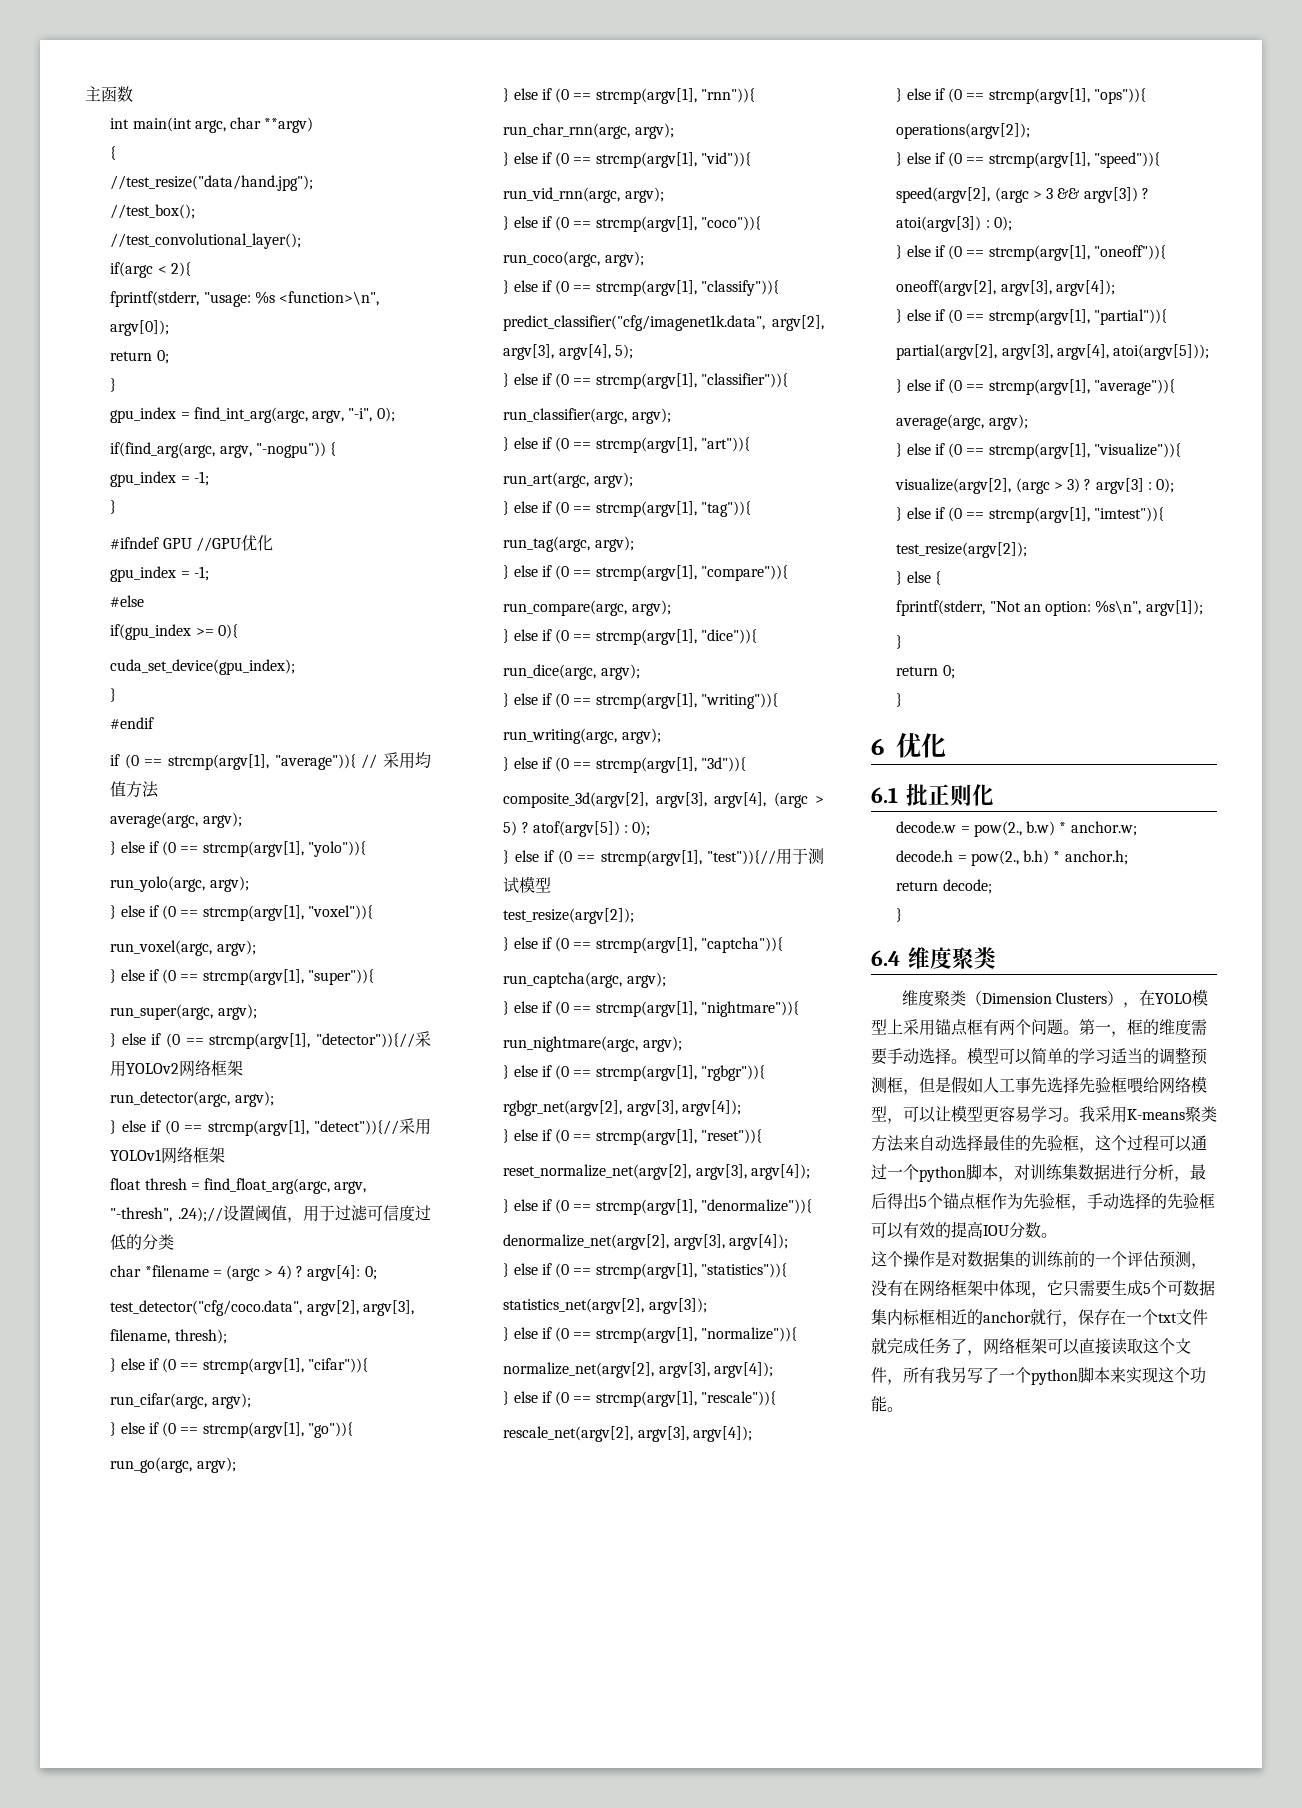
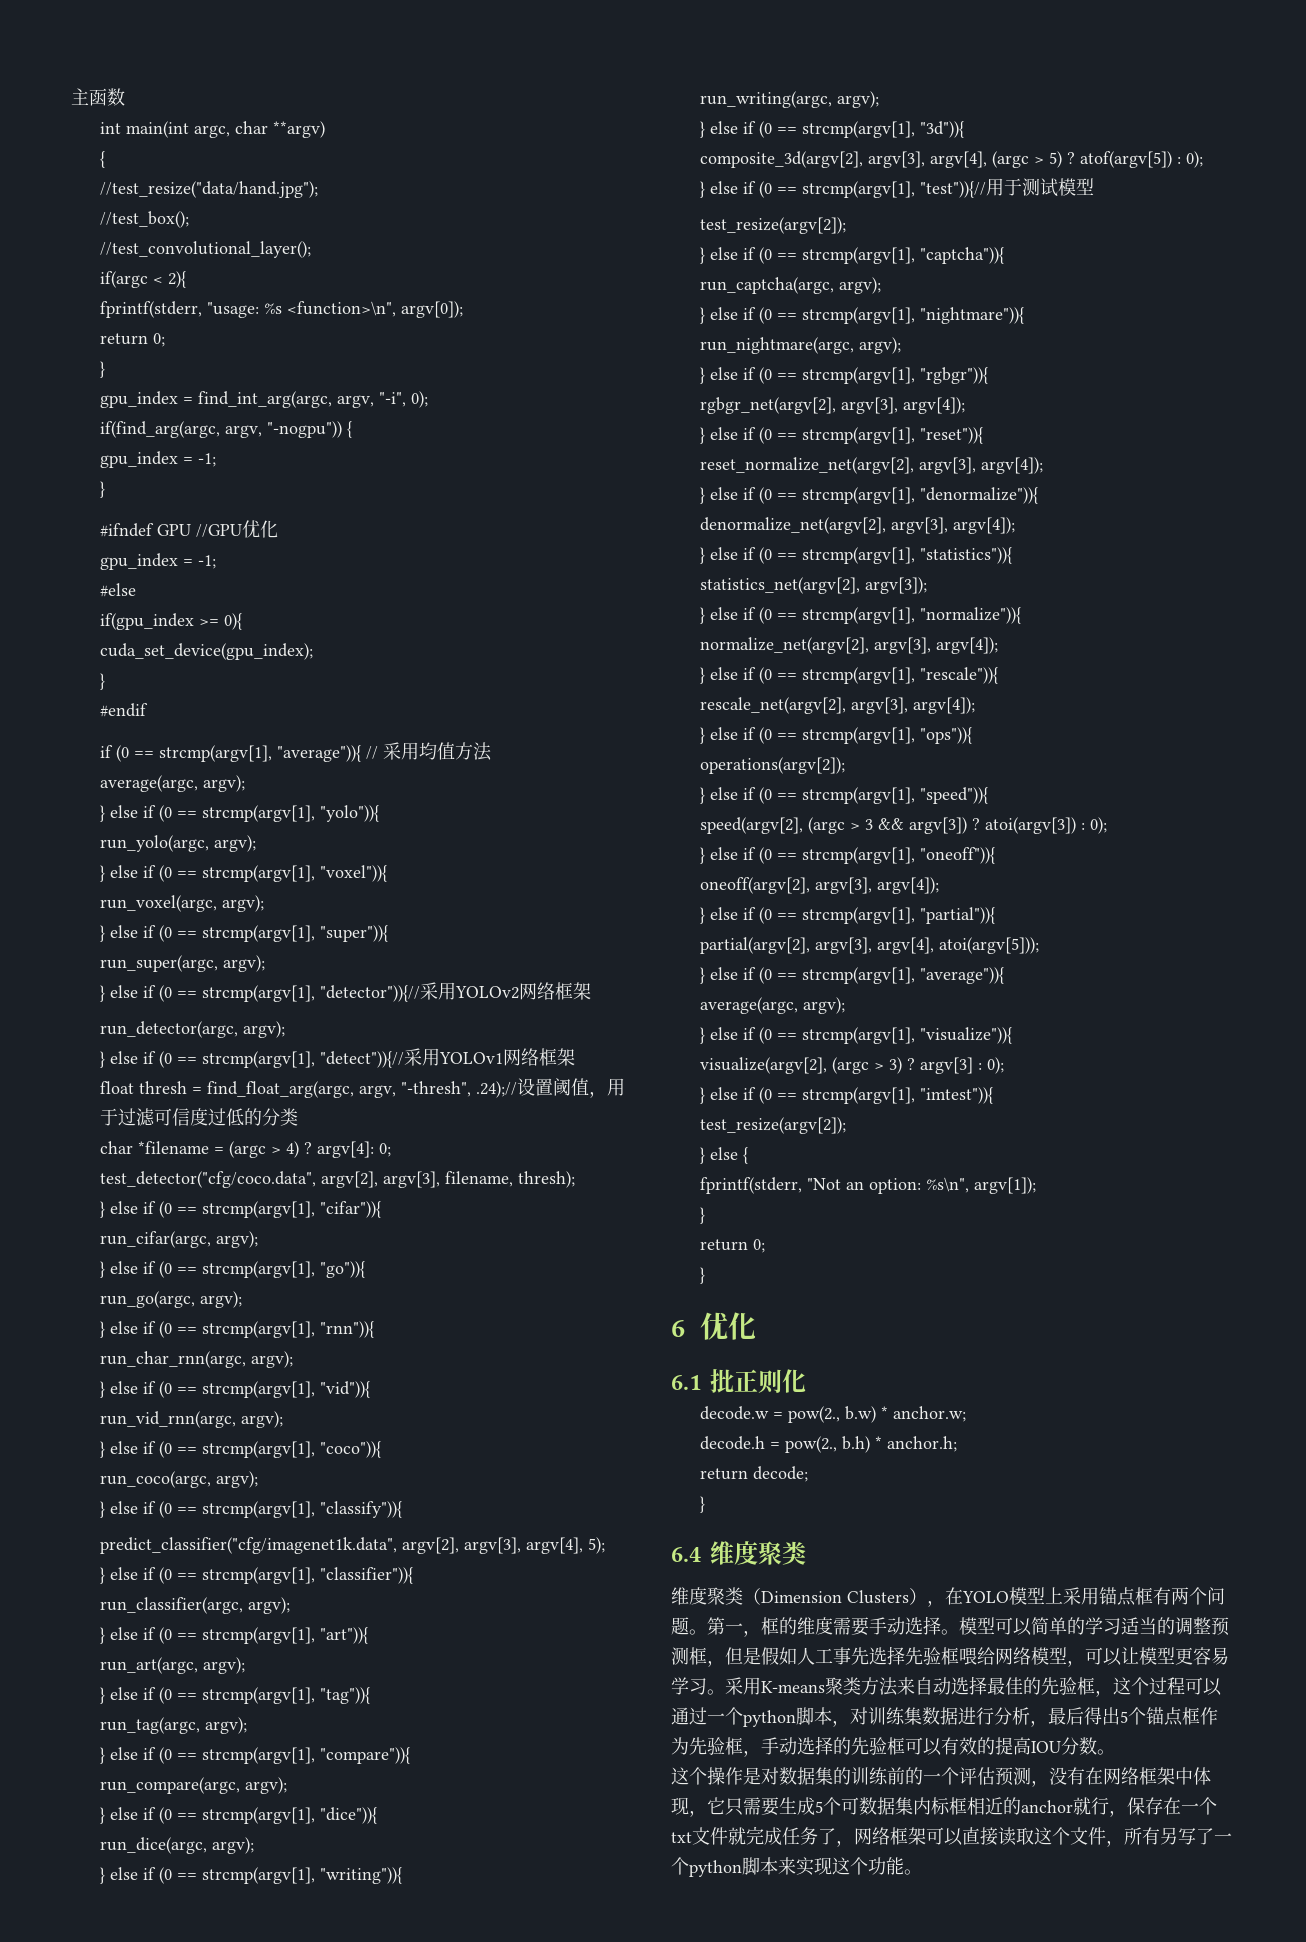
- 我采用K-means聚类方法来自动选择最佳的先验框，这个过程可以通过一个python脚本，对训练集数据进行分析，最后得出5个锚点框作为先验框，手动选择的先验框可以有效的提高IOU分数。
+ 采用K-means聚类方法来自动选择最佳的先验框，这个过程可以通过一个python脚本，对训练集数据进行分析，最后得出5个锚点框作为先验框，手动选择的先验框可以有效的提高IOU分数。
- 这个操作是对数据集的训练前的一个评估预测，没有在网络框架中体现，它只需要生成5个可数据集内标框相近的anchor就行，保存在一个txt文件就完成任务了，网络框架可以直接读取这个文件，所有我另写了一个python脚本来实现这个功能。
+ 这个操作是对数据集的训练前的一个评估预测，没有在网络框架中体现，它只需要生成5个可数据集内标框相近的anchor就行，保存在一个txt文件就完成任务了，网络框架可以直接读取这个文件，所有另写了一个python脚本来实现这个功能。

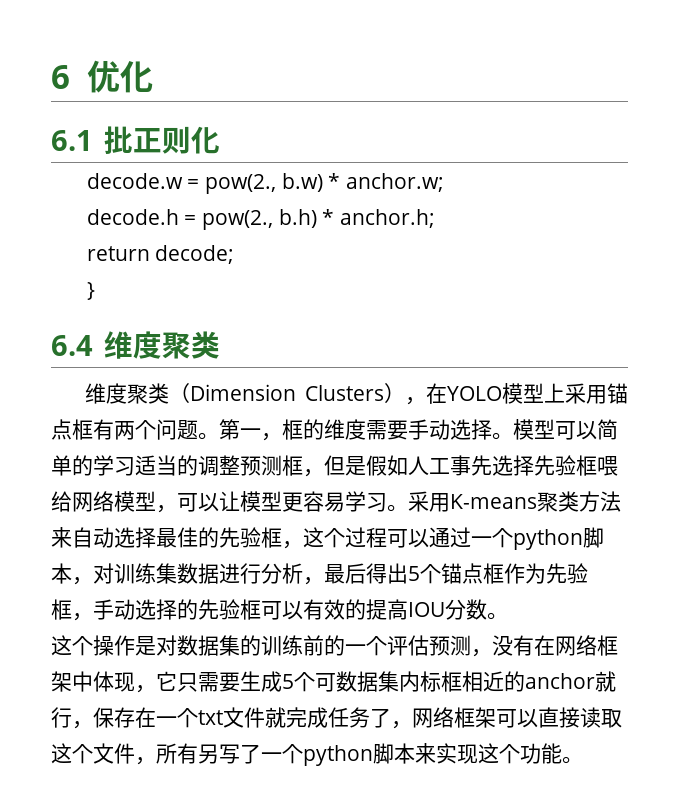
- 主函数
- int main(int argc, char **argv)
- {
- //test_resize("data/hand.jpg");
- //test_box();
- //test_convolutional_layer();
- if(argc < 2){
- fprintf(stderr, "usage: %s <function>\n", argv[0]);
- return 0;
- }
- gpu_index = find_int_arg(argc, argv, "-i", 0);
- if(find_arg(argc, argv, "-nogpu")) {
- gpu_index = -1;
- }
- #ifndef GPU //GPU优化
- gpu_index = -1;
- #else
- if(gpu_index >= 0){
- cuda_set_device(gpu_index);
- }
- #endif
- if (0 == strcmp(argv[1], "average")){ // 采用均值方法
- average(argc, argv);
- } else if (0 == strcmp(argv[1], "yolo")){
- run_yolo(argc, argv);
- } else if (0 == strcmp(argv[1], "voxel")){
- run_voxel(argc, argv);
- } else if (0 == strcmp(argv[1], "super")){
- run_super(argc, argv);
- } else if (0 == strcmp(argv[1], "detector")){//采用YOLOv2网络框架
- run_detector(argc, argv);
- } else if (0 == strcmp(argv[1], "detect")){//采用YOLOv1网络框架
- float thresh = find_float_arg(argc, argv, "-thresh", .24);//设置阈值，用于过滤可信度过低的分类
- char *filename = (argc > 4) ? argv[4]: 0;
- test_detector("cfg/coco.data", argv[2], argv[3], filename, thresh);
- } else if (0 == strcmp(argv[1], "cifar")){
- run_cifar(argc, argv);
- } else if (0 == strcmp(argv[1], "go")){
- run_go(argc, argv);
- } else if (0 == strcmp(argv[1], "rnn")){
- run_char_rnn(argc, argv);
- } else if (0 == strcmp(argv[1], "vid")){
- run_vid_rnn(argc, argv);
- } else if (0 == strcmp(argv[1], "coco")){
- run_coco(argc, argv);
- } else if (0 == strcmp(argv[1], "classify")){
- predict_classifier("cfg/imagenet1k.data", argv[2], argv[3], argv[4], 5);
- } else if (0 == strcmp(argv[1], "classifier")){
- run_classifier(argc, argv);
- } else if (0 == strcmp(argv[1], "art")){
- run_art(argc, argv);
- } else if (0 == strcmp(argv[1], "tag")){
- run_tag(argc, argv);
- } else if (0 == strcmp(argv[1], "compare")){
- run_compare(argc, argv);
- } else if (0 == strcmp(argv[1], "dice")){
- run_dice(argc, argv);
- } else if (0 == strcmp(argv[1], "writing")){
- run_writing(argc, argv);
- } else if (0 == strcmp(argv[1], "3d")){
- composite_3d(argv[2], argv[3], argv[4], (argc > 5) ? atof(argv[5]) : 0);
- } else if (0 == strcmp(argv[1], "test")){//用于测试模型
- test_resize(argv[2]);
- } else if (0 == strcmp(argv[1], "captcha")){
- run_captcha(argc, argv);
- } else if (0 == strcmp(argv[1], "nightmare")){
- run_nightmare(argc, argv);
- } else if (0 == strcmp(argv[1], "rgbgr")){
- rgbgr_net(argv[2], argv[3], argv[4]);
- } else if (0 == strcmp(argv[1], "reset")){
- reset_normalize_net(argv[2], argv[3], argv[4]);
- } else if (0 == strcmp(argv[1], "denormalize")){
- denormalize_net(argv[2], argv[3], argv[4]);
- } else if (0 == strcmp(argv[1], "statistics")){
- statistics_net(argv[2], argv[3]);
- } else if (0 == strcmp(argv[1], "normalize")){
- normalize_net(argv[2], argv[3], argv[4]);
- } else if (0 == strcmp(argv[1], "rescale")){
- rescale_net(argv[2], argv[3], argv[4]);
- } else if (0 == strcmp(argv[1], "ops")){
- operations(argv[2]);
- } else if (0 == strcmp(argv[1], "speed")){
- speed(argv[2], (argc > 3 && argv[3]) ? atoi(argv[3]) : 0);
- } else if (0 == strcmp(argv[1], "oneoff")){
- oneoff(argv[2], argv[3], argv[4]);
- } else if (0 == strcmp(argv[1], "partial")){
- partial(argv[2], argv[3], argv[4], atoi(argv[5]));
- } else if (0 == strcmp(argv[1], "average")){
- average(argc, argv);
- } else if (0 == strcmp(argv[1], "visualize")){
- visualize(argv[2], (argc > 3) ? argv[3] : 0);
- } else if (0 == strcmp(argv[1], "imtest")){
- test_resize(argv[2]);
- } else {
- fprintf(stderr, "Not an option: %s\n", argv[1]);
- }
- return 0;
- }

